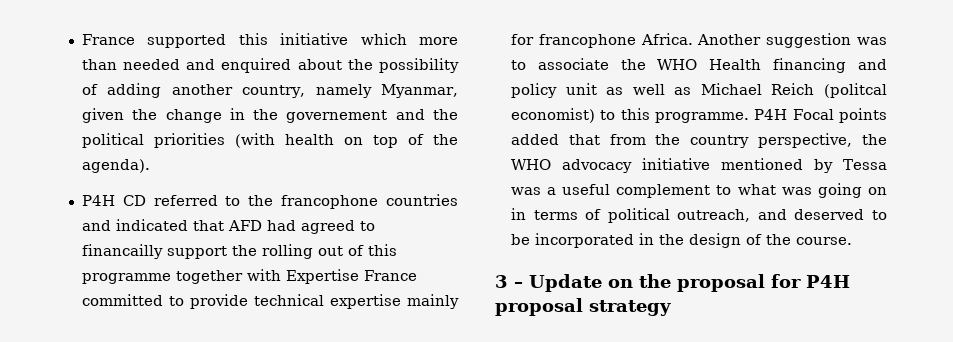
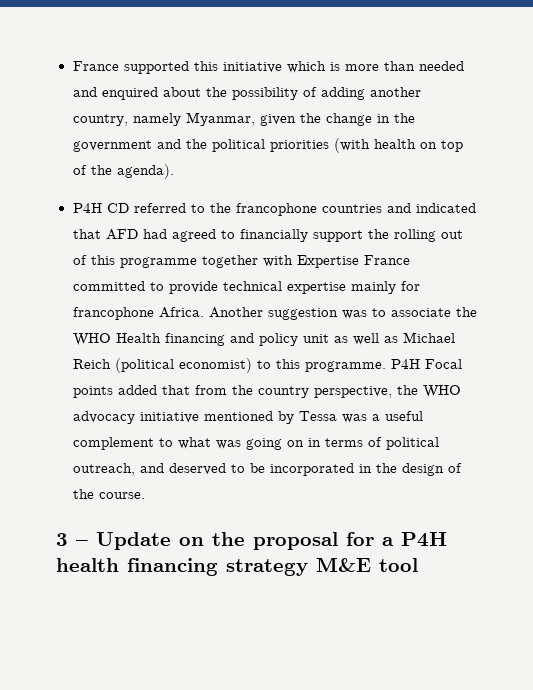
- France supported this initiative which more than needed and enquired about the possibility of adding another country, namely Myanmar, given the change in the governement and the political priorities (with health on top of the agenda).
+ France supported this initiative which is more than needed and enquired about the possibility of adding another country, namely Myanmar, given the change in the government and the political priorities (with health on top of the agenda).
- P4H CD referred to the francophone countries and indicated that AFD had agreed to financailly support the rolling out of this programme together with Expertise France committed to provide technical expertise mainly for francophone Africa.
+ P4H CD referred to the francophone countries and indicated that AFD had agreed to financially support the rolling out of this programme together with Expertise France committed to provide technical expertise mainly for francophone Africa.
- Another suggestion was to associate the WHO Health financing and policy unit as well as Michael Reich (politcal economist) to this programme.
+ Another suggestion was to associate the WHO Health financing and policy unit as well as Michael Reich (political economist) to this programme.
- 3 – Update on the proposal for P4H proposal strategy
+ 3 – Update on the proposal for a P4H health financing strategy M&E tool

